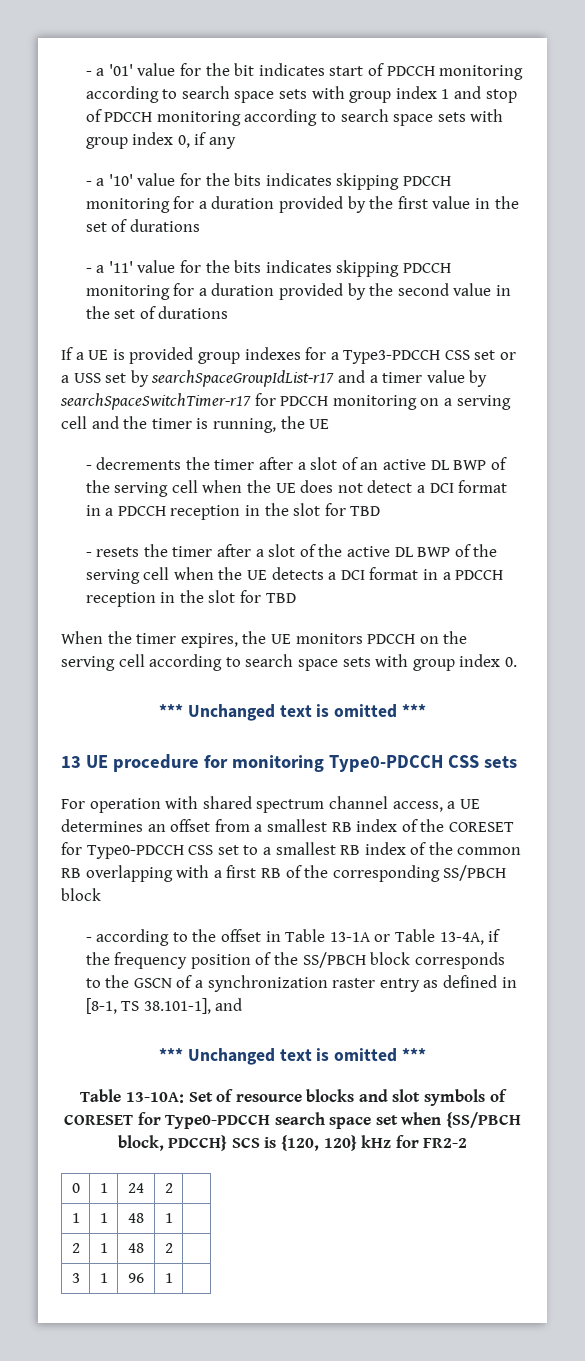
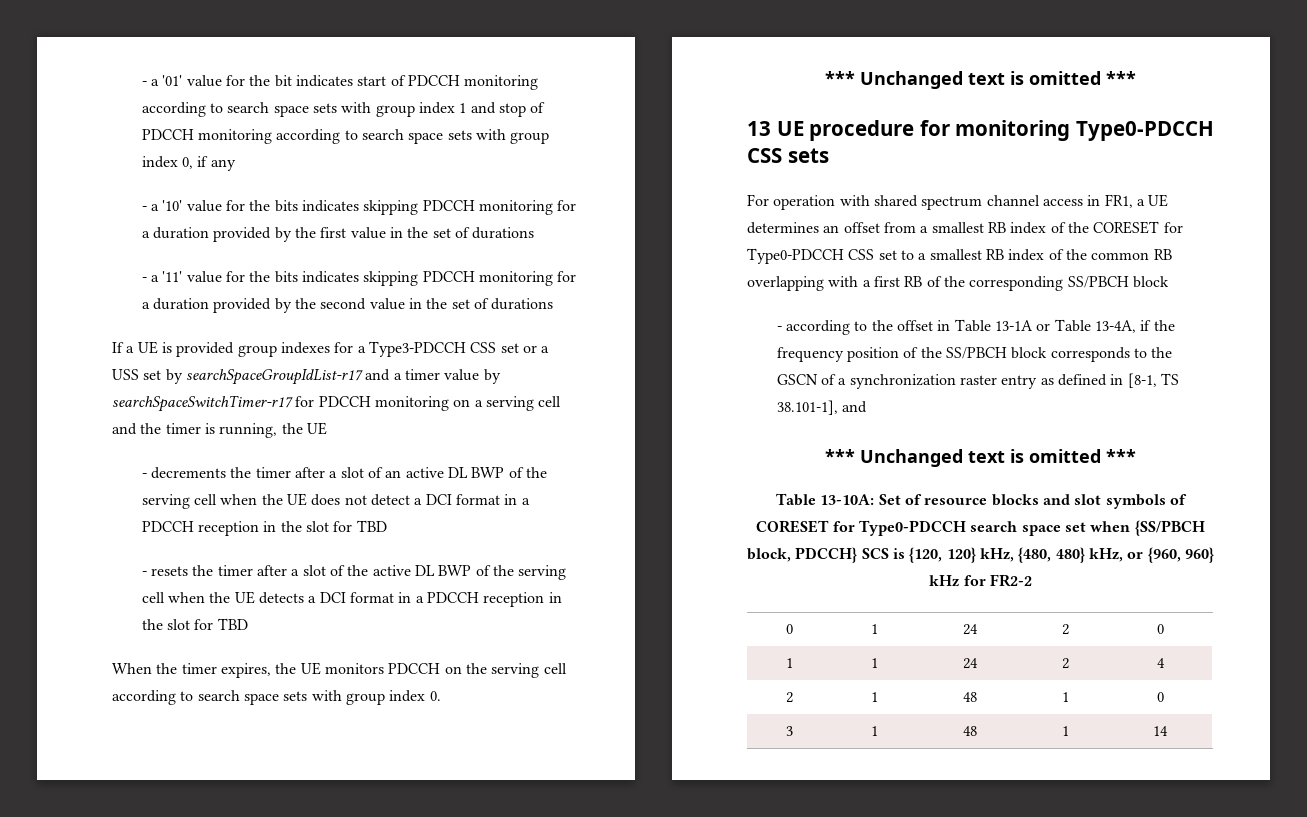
- For operation with shared spectrum channel access, a UE determines an offset from a smallest RB index of the CORESET for Type0-PDCCH CSS set to a smallest RB index of the common RB overlapping with a first RB of the corresponding SS/PBCH block
+ For operation with shared spectrum channel access in FR1, a UE determines an offset from a smallest RB index of the CORESET for Type0-PDCCH CSS set to a smallest RB index of the common RB overlapping with a first RB of the corresponding SS/PBCH block
- Table 13-10A: Set of resource blocks and slot symbols of CORESET for Type0-PDCCH search space set when {SS/PBCH block, PDCCH} SCS is {120, 120} kHz for FR2-2
+ Table 13-10A: Set of resource blocks and slot symbols of CORESET for Type0-PDCCH search space set when {SS/PBCH block, PDCCH} SCS is {120, 120} kHz, {480, 480} kHz, or {960, 960} kHz for FR2-2
- 0 | 1 | 24 | 2 |
- 1 | 1 | 48 | 1 |
- 2 | 1 | 48 | 2 |
- 3 | 1 | 96 | 1 |
+ 0 | 1 | 24 | 2 | 0
+ 1 | 1 | 24 | 2 | 4
+ 2 | 1 | 48 | 1 | 0
+ 3 | 1 | 48 | 1 | 14

